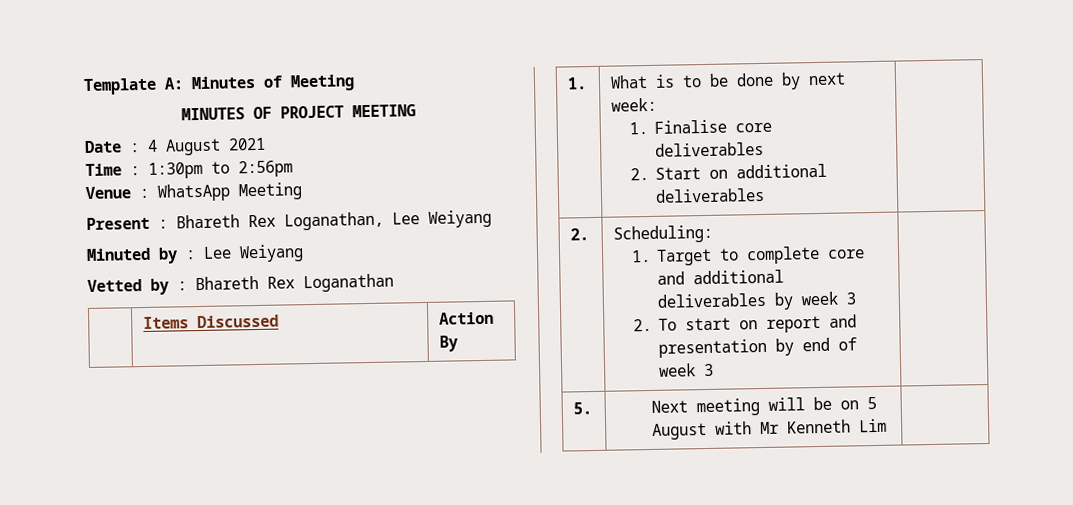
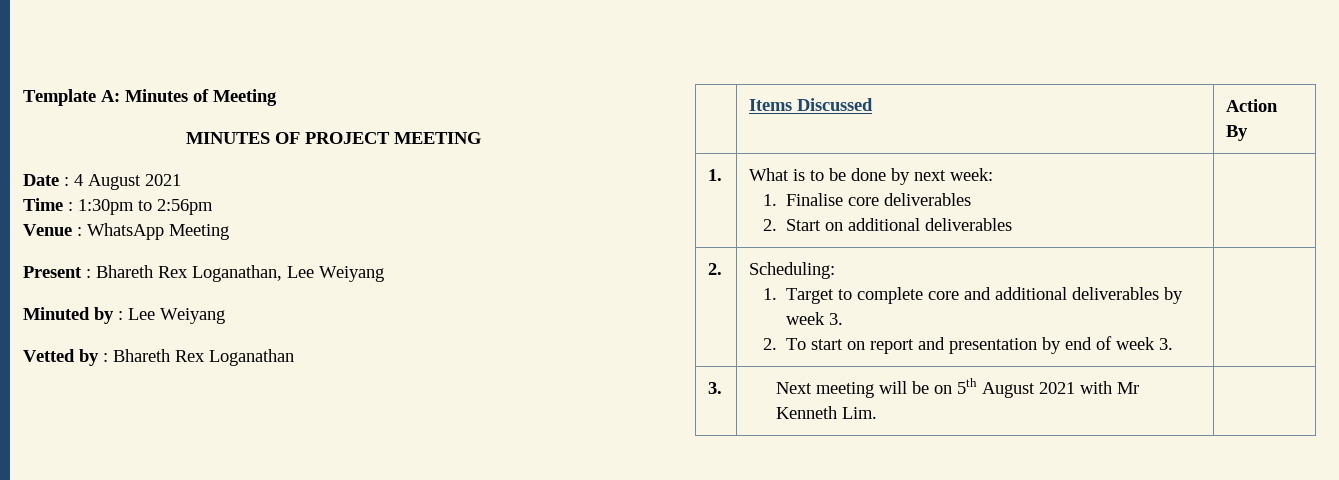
  2. | Scheduling:
- 1. Target to complete core and additional deliverables by week 3
- 2. To start on report and presentation by end of week 3 |
- 5. | Next meeting will be on 5 August with Mr Kenneth Lim |
+ 1. Target to complete core and additional deliverables by week 3.
+ 2. To start on report and presentation by end of week 3. |
+ 3. | Next meeting will be on 5th August 2021 with Mr Kenneth Lim. |

